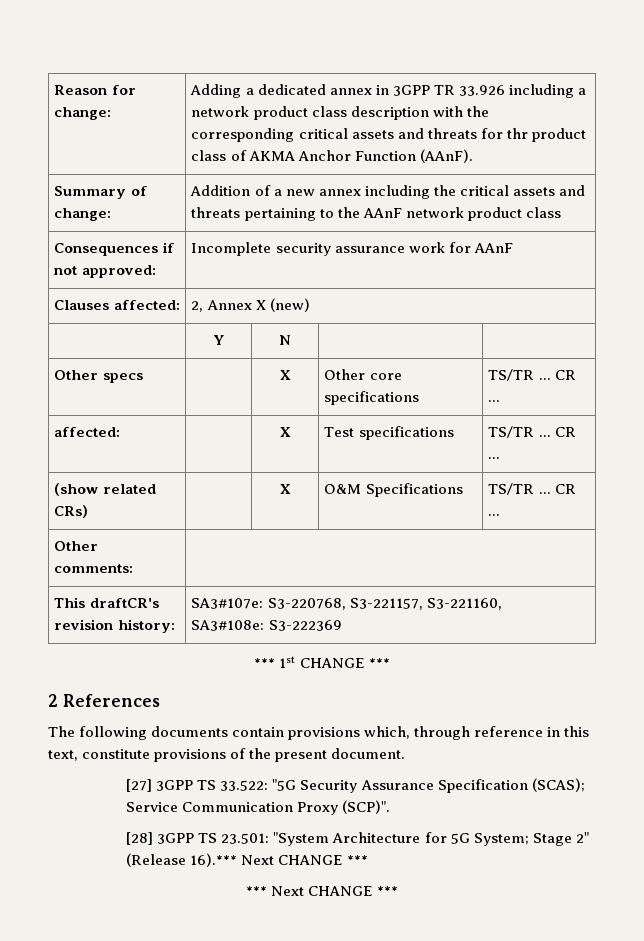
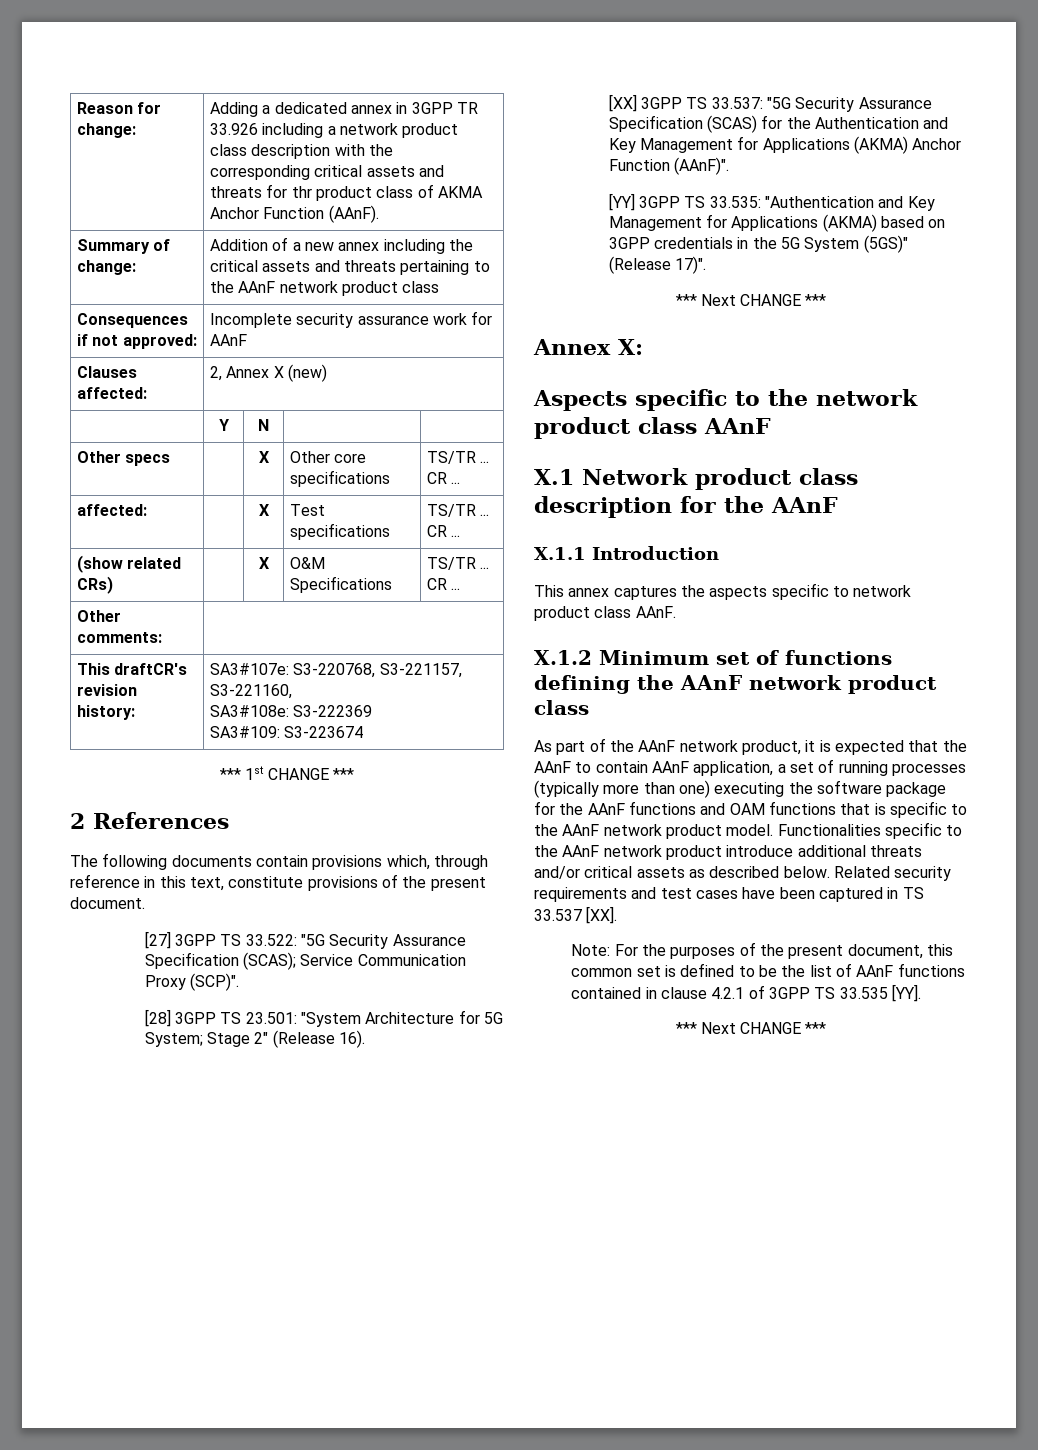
  This draftCR's revision history: | SA3#107e: S3-220768, S3-221157, S3-221160,
  SA3#108e: S3-222369
+ SA3#109: S3-223674
- [28] 3GPP TS 23.501: "System Architecture for 5G System; Stage 2" (Release 16).*** Next CHANGE ***
+ [28] 3GPP TS 23.501: "System Architecture for 5G System; Stage 2" (Release 16).
+ [XX] 3GPP TS 33.537: "5G Security Assurance Specification (SCAS) for the Authentication and Key Management for Applications (AKMA) Anchor Function (AAnF)".
+ [YY] 3GPP TS 33.535: "Authentication and Key Management for Applications (AKMA) based on 3GPP credentials in the 5G System (5GS)" (Release 17)".
+ *** Next CHANGE ***
+ Annex X:
+ Aspects specific to the network product class AAnF
+ X.1 Network product class description for the AAnF
+ X.1.1 Introduction
+ This annex captures the aspects specific to network product class AAnF.
+ X.1.2 Minimum set of functions defining the AAnF network product class
+ As part of the AAnF network product, it is expected that the AAnF to contain AAnF application, a set of running processes (typically more than one) executing the software package for the AAnF functions and OAM functions that is specific to the AAnF network product model. Functionalities specific to the AAnF network product introduce additional threats and/or critical assets as described below. Related security requirements and test cases have been captured in TS 33.537 [XX].
+ Note: For the purposes of the present document, this common set is defined to be the list of AAnF functions contained in clause 4.2.1 of 3GPP TS 33.535 [YY].

